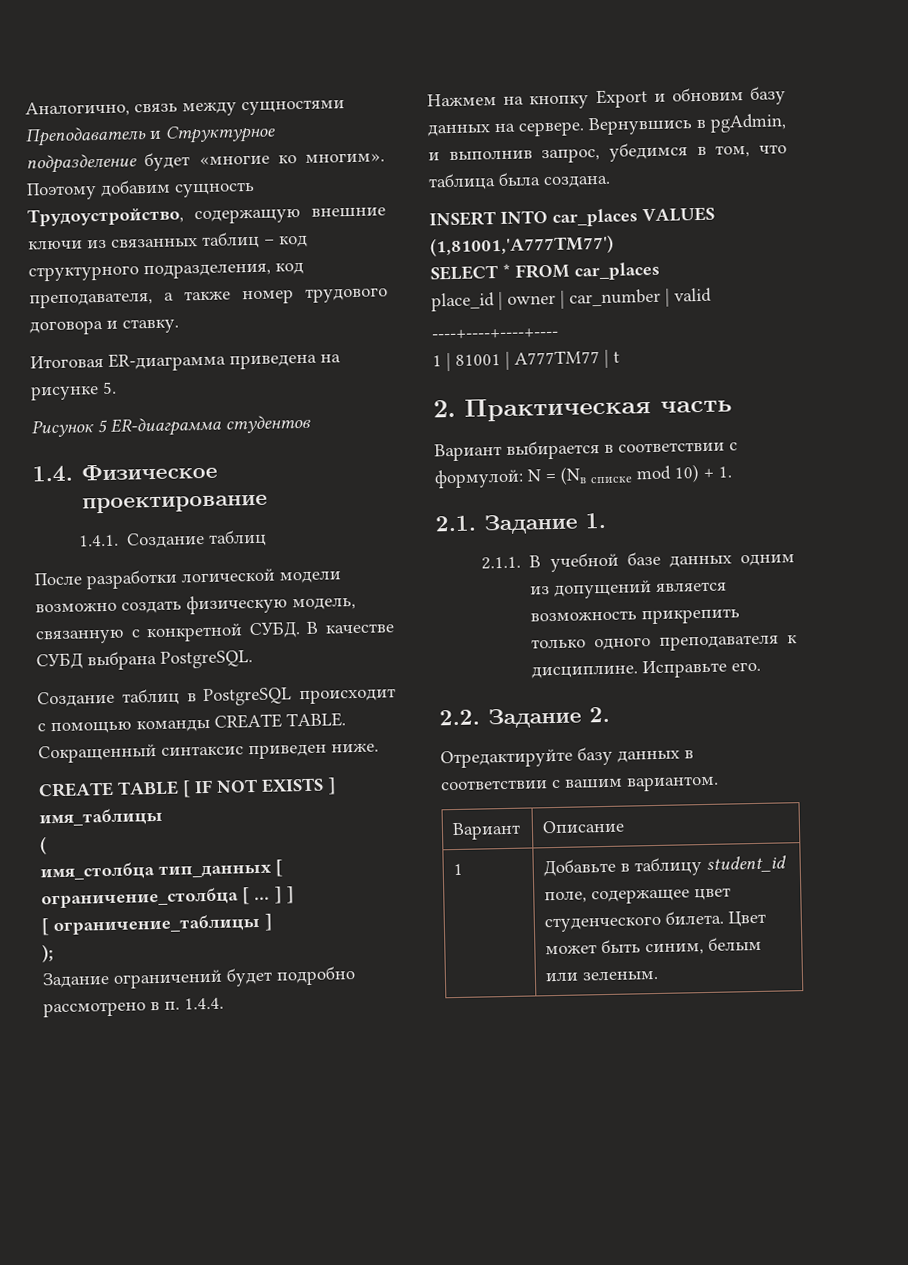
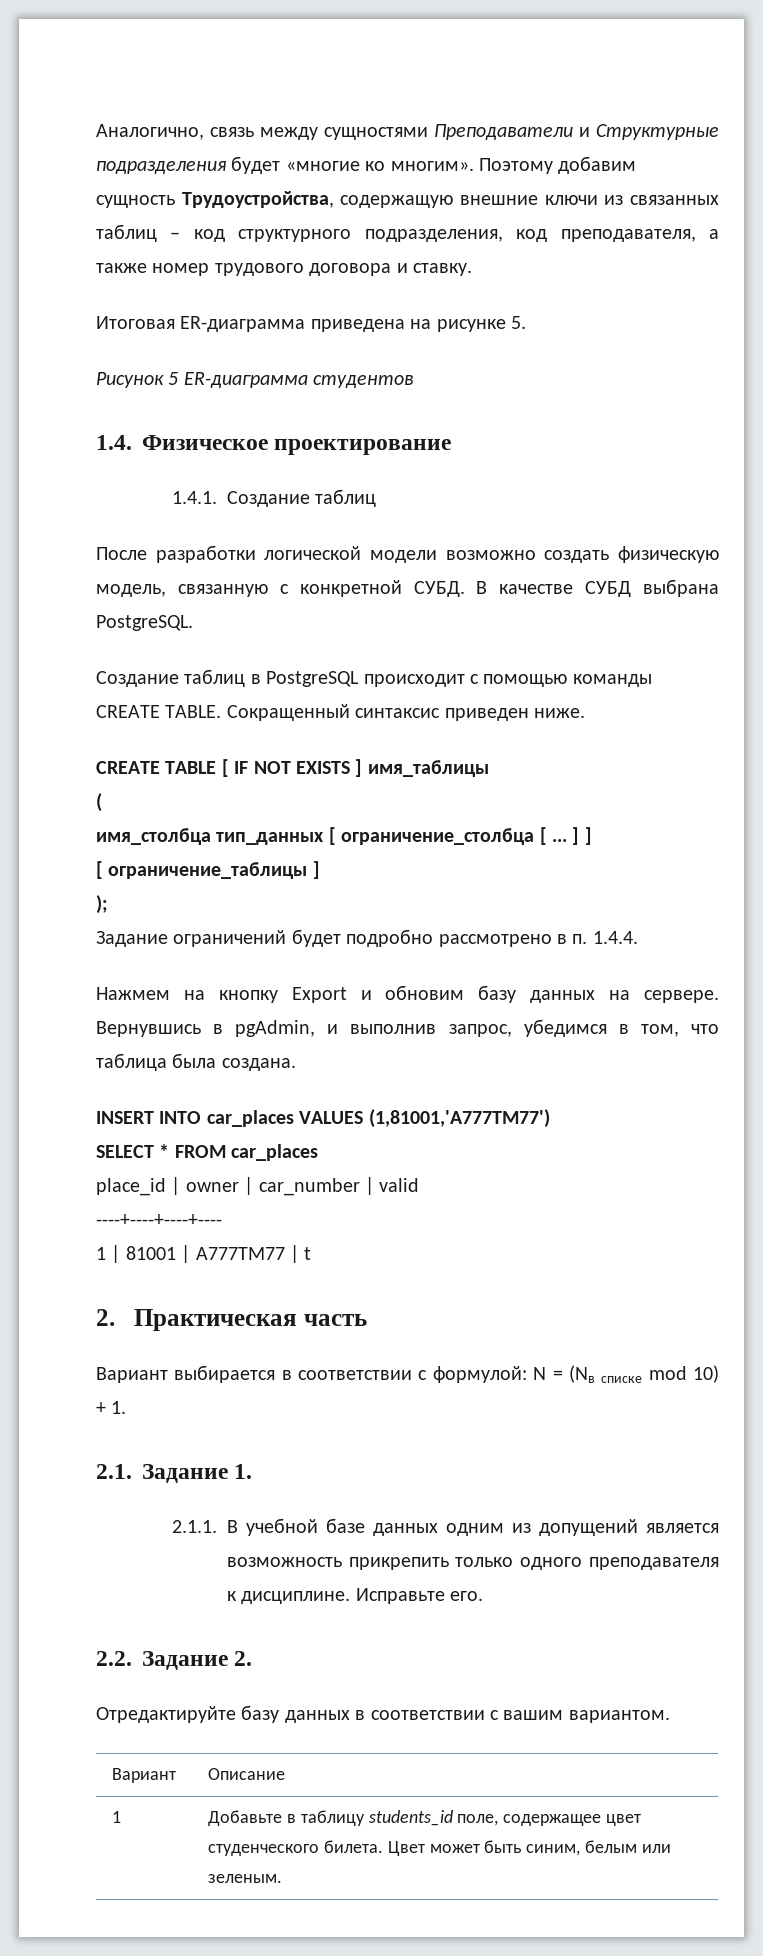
- Аналогично, связь между сущностями Преподаватель и Структурное подразделение будет «многие ко многим».
+ Аналогично, связь между сущностями Преподаватели и Структурные подразделения будет «многие ко многим».
- Поэтому добавим сущность Трудоустройство, содержащую внешние ключи из связанных таблиц – код структурного подразделения, код преподавателя, а также номер трудового договора и ставку.
+ Поэтому добавим сущность Трудоустройства, содержащую внешние ключи из связанных таблиц – код структурного подразделения, код преподавателя, а также номер трудового договора и ставку.
- 1 | Добавьте в таблицу student_id поле, содержащее цвет студенческого билета. Цвет может быть синим, белым или зеленым.
+ 1 | Добавьте в таблицу students_id поле, содержащее цвет студенческого билета. Цвет может быть синим, белым или зеленым.

